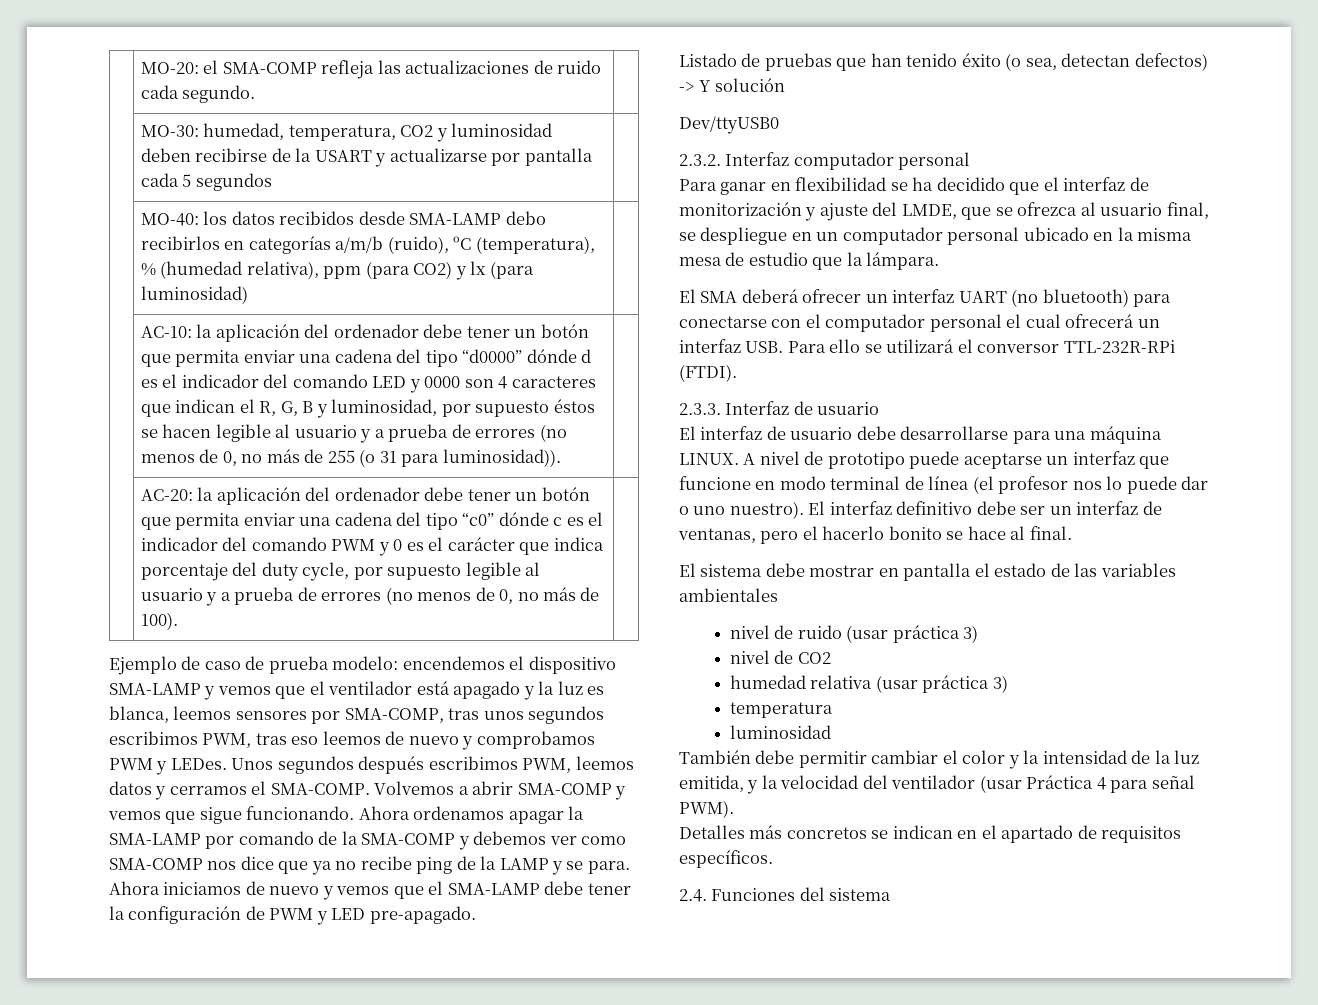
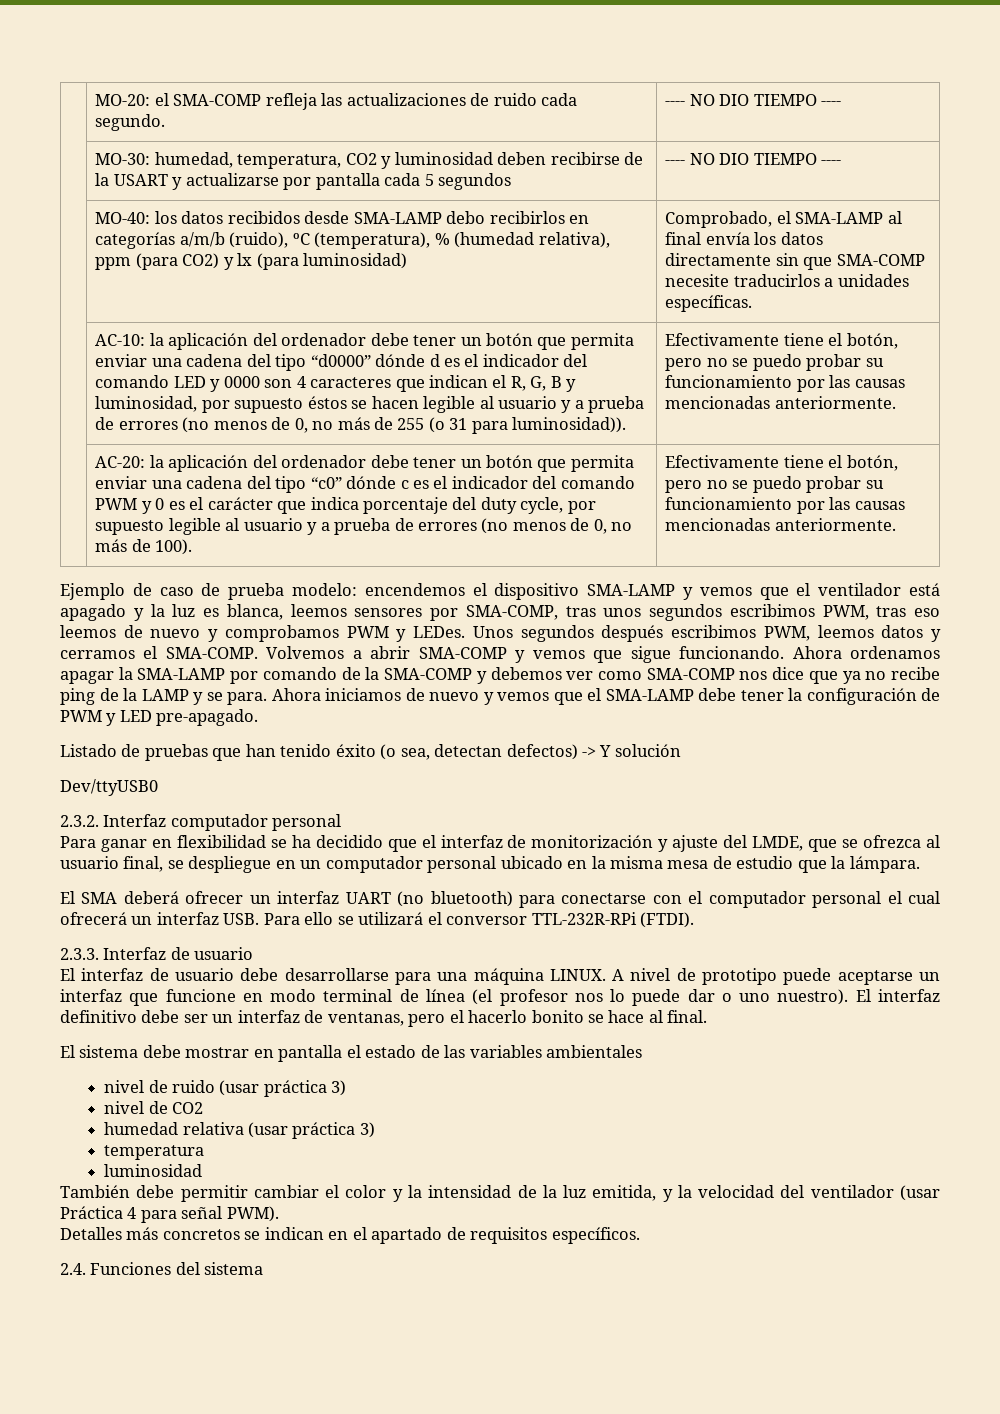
- | MO-20: el SMA-COMP refleja las actualizaciones de ruido cada segundo. |
+ | MO-20: el SMA-COMP refleja las actualizaciones de ruido cada segundo. | ---- NO DIO TIEMPO ----
- | MO-30: humedad, temperatura, CO2 y luminosidad deben recibirse de la USART y actualizarse por pantalla cada 5 segundos |
+ | MO-30: humedad, temperatura, CO2 y luminosidad deben recibirse de la USART y actualizarse por pantalla cada 5 segundos | ---- NO DIO TIEMPO ----
+ Comprobado, el SMA-LAMP al final envía los datos directamente sin que SMA-COMP necesite traducirlos a unidades específicas.
- la aplicación del ordenador debe tener un botón que permita enviar una cadena del tipo “d0000” dónde d es el indicador del comando LED y 0000 son 4 caracteres que indican el R, G, B y luminosidad, por supuesto éstos se hacen legible al usuario y a prueba de errores (no menos de 0, no más de 255 (o 31 para luminosidad)).
+ la aplicación del ordenador debe tener un botón que permita enviar una cadena del tipo “d0000” dónde d es el indicador del comando LED y 0000 son 4 caracteres que indican el R, G, B y luminosidad, por supuesto éstos se hacen legible al usuario y a prueba de errores (no menos de 0, no más de 255 (o 31 para luminosidad)). | Efectivamente tiene el botón, pero no se puedo probar su funcionamiento por las causas mencionadas anteriormente.
- AC-20: la aplicación del ordenador debe tener un botón que permita enviar una cadena del tipo “c0” dónde c es el indicador del comando PWM y 0 es el carácter que indica porcentaje del duty cycle, por supuesto legible al usuario y a prueba de errores (no menos de 0, no más de 100).
+ AC-20: la aplicación del ordenador debe tener un botón que permita enviar una cadena del tipo “c0” dónde c es el indicador del comando PWM y 0 es el carácter que indica porcentaje del duty cycle, por supuesto legible al usuario y a prueba de errores (no menos de 0, no más de 100). | Efectivamente tiene el botón, pero no se puedo probar su funcionamiento por las causas mencionadas anteriormente.

